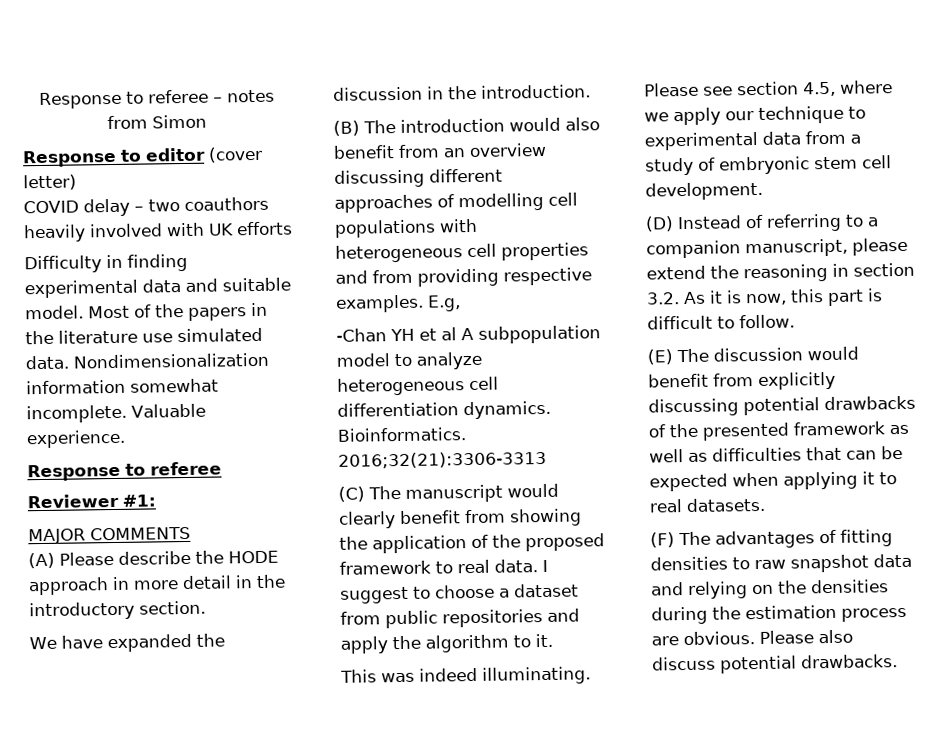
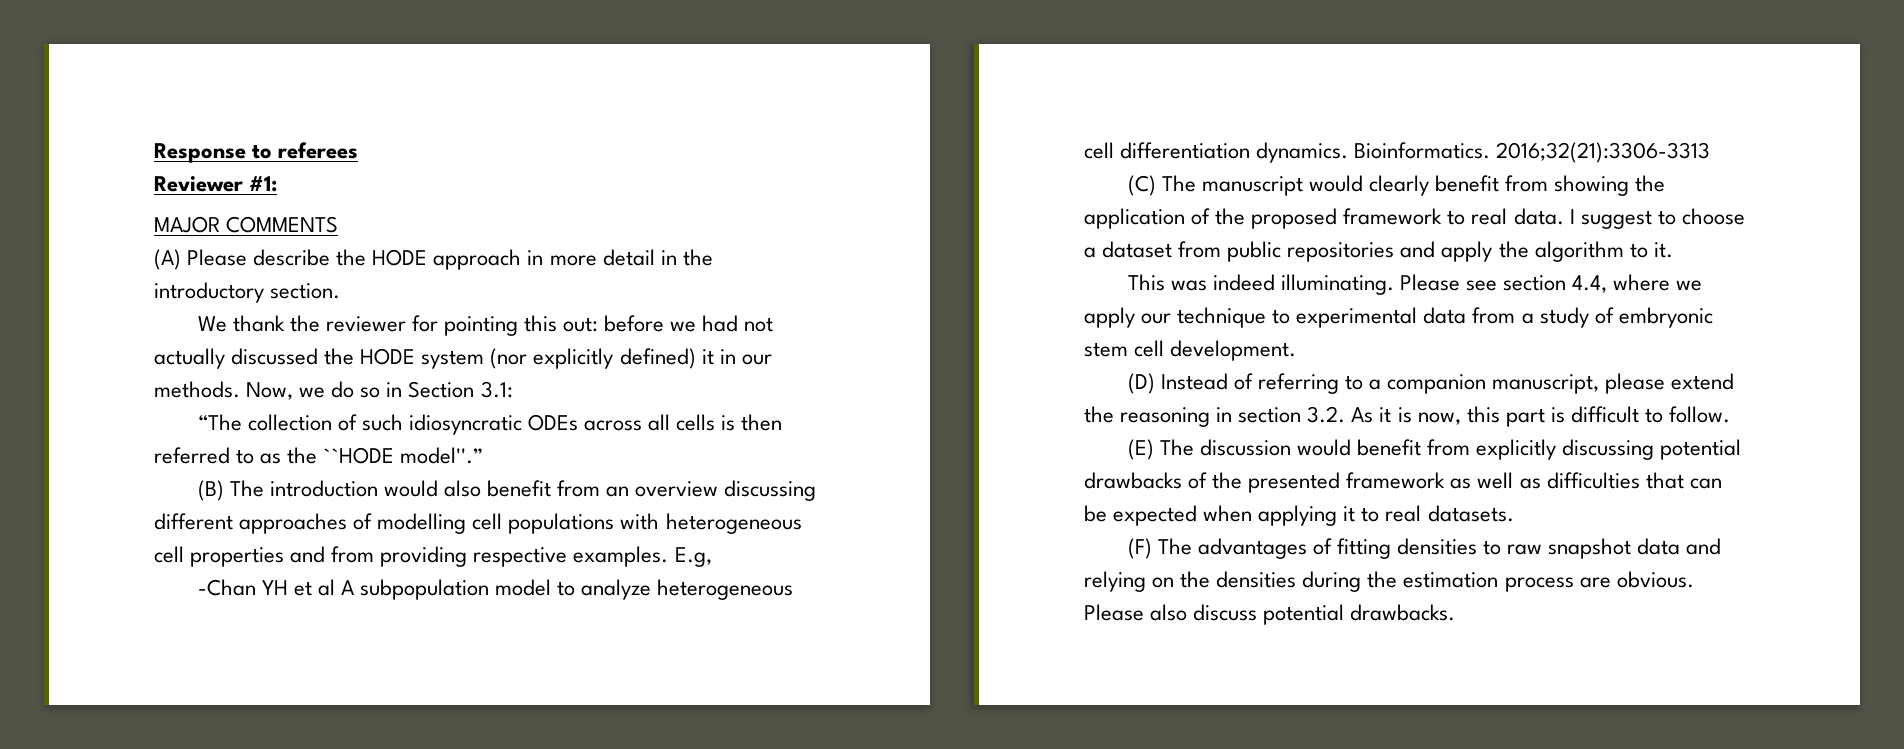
- Response to referee – notes from Simon
- Response to editor (cover letter)
- COVID delay – two coauthors heavily involved with UK efforts
- Difficulty in finding experimental data and suitable model. Most of the papers in the literature use simulated data. Nondimensionalization information somewhat incomplete. Valuable experience.
- Response to referee
+ Response to referees
- We have expanded the discussion in the introduction.
+ We thank the reviewer for pointing this out: before we had not actually discussed the HODE system (nor explicitly defined) it in our methods. Now, we do so in Section 3.1:
+ “The collection of such idiosyncratic ODEs across all cells is then referred to as the ``HODE model''.”
- Please see section 4.5, where we apply our technique to experimental data from a study of embryonic stem cell development.
+ Please see section 4.4, where we apply our technique to experimental data from a study of embryonic stem cell development.

